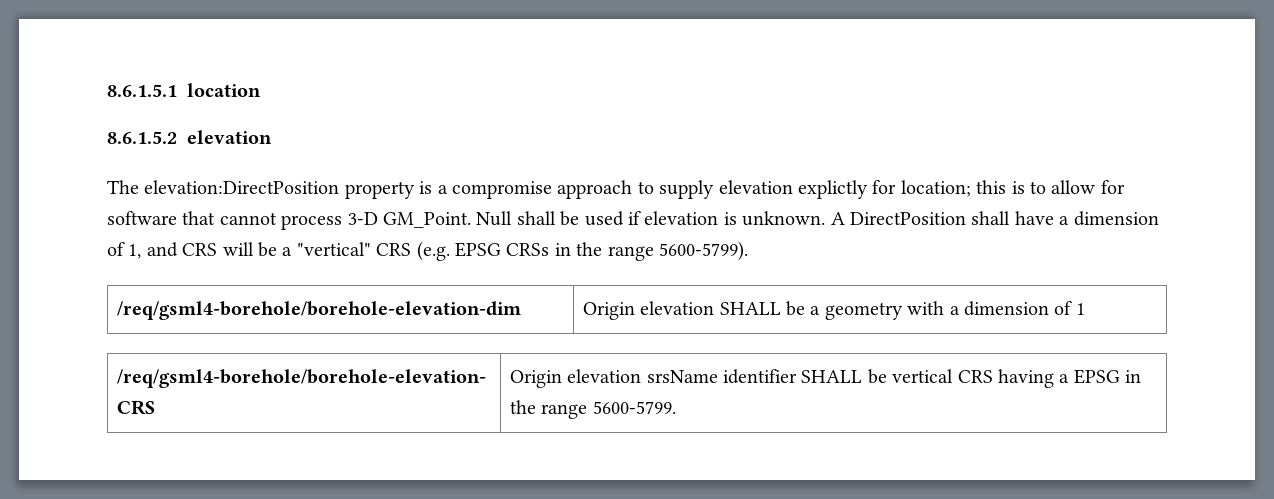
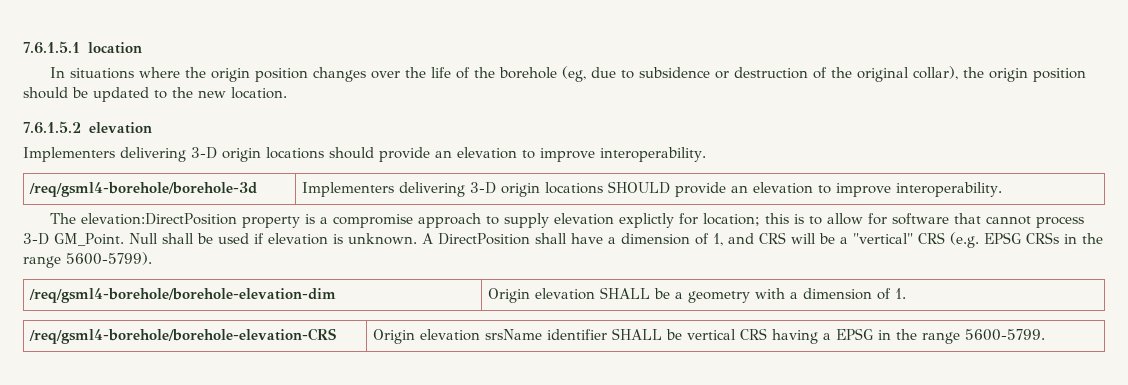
- 8.6.1.5.1 location
+ 7.6.1.5.1 location
- 8.6.1.5.2 elevation
+ In situations where the origin position changes over the life of the borehole (eg, due to subsidence or destruction of the original collar), the origin position should be updated to the new location.
+ 7.6.1.5.2 elevation
+ Implementers delivering 3-D origin locations should provide an elevation to improve interoperability.
+ /req/gsml4-borehole/borehole-3d | Implementers delivering 3-D origin locations SHOULD provide an elevation to improve interoperability.
- /req/gsml4-borehole/borehole-elevation-dim | Origin elevation SHALL be a geometry with a dimension of 1
+ /req/gsml4-borehole/borehole-elevation-dim | Origin elevation SHALL be a geometry with a dimension of 1.

